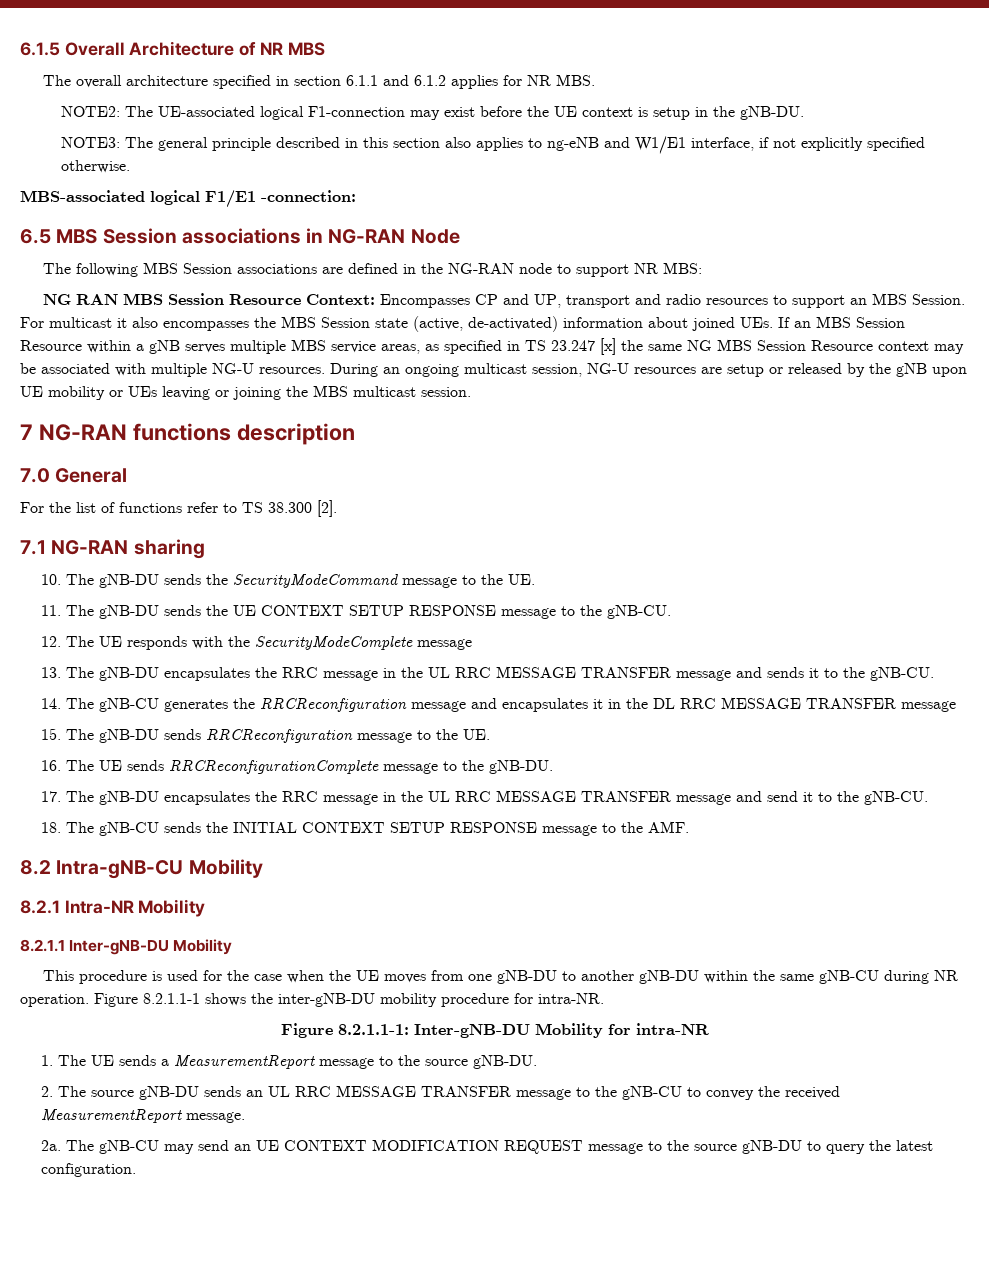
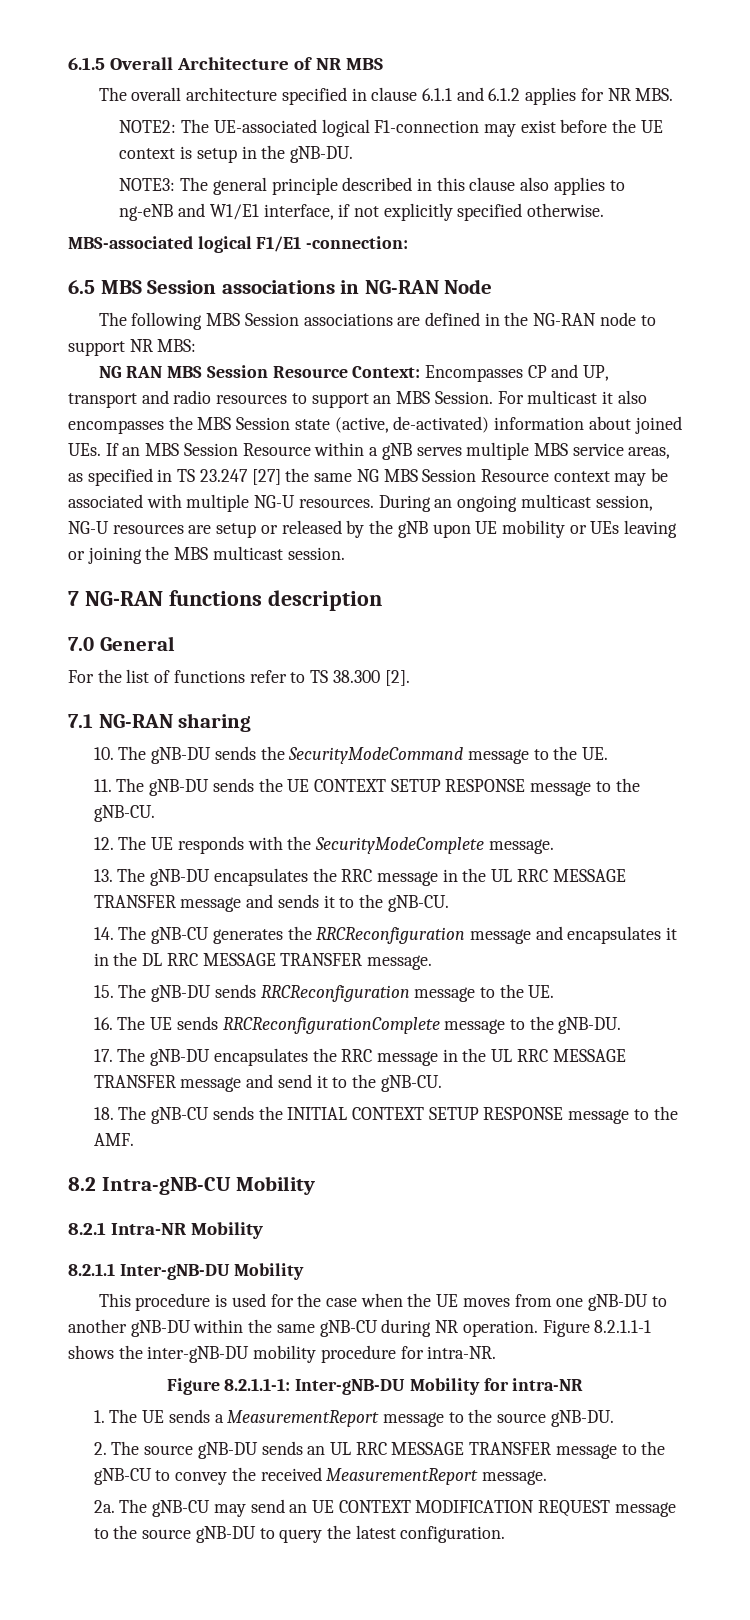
- The overall architecture specified in section 6.1.1 and 6.1.2 applies for NR MBS.
+ The overall architecture specified in clause 6.1.1 and 6.1.2 applies for NR MBS.
- NOTE3: The general principle described in this section also applies to ng-eNB and W1/E1 interface, if not explicitly specified otherwise.
+ NOTE3: The general principle described in this clause also applies to ng-eNB and W1/E1 interface, if not explicitly specified otherwise.
- For multicast it also encompasses the MBS Session state (active, de-activated) information about joined UEs. If an MBS Session Resource within a gNB serves multiple MBS service areas, as specified in TS 23.247 [x] the same NG MBS Session Resource context may be associated with multiple NG-U resources.
+ For multicast it also encompasses the MBS Session state (active, de-activated) information about joined UEs. If an MBS Session Resource within a gNB serves multiple MBS service areas, as specified in TS 23.247 [27] the same NG MBS Session Resource context may be associated with multiple NG-U resources.
- 12. The UE responds with the SecurityModeComplete message
+ 12. The UE responds with the SecurityModeComplete message.
- 14. The gNB-CU generates the RRCReconfiguration message and encapsulates it in the DL RRC MESSAGE TRANSFER message
+ 14. The gNB-CU generates the RRCReconfiguration message and encapsulates it in the DL RRC MESSAGE TRANSFER message.

